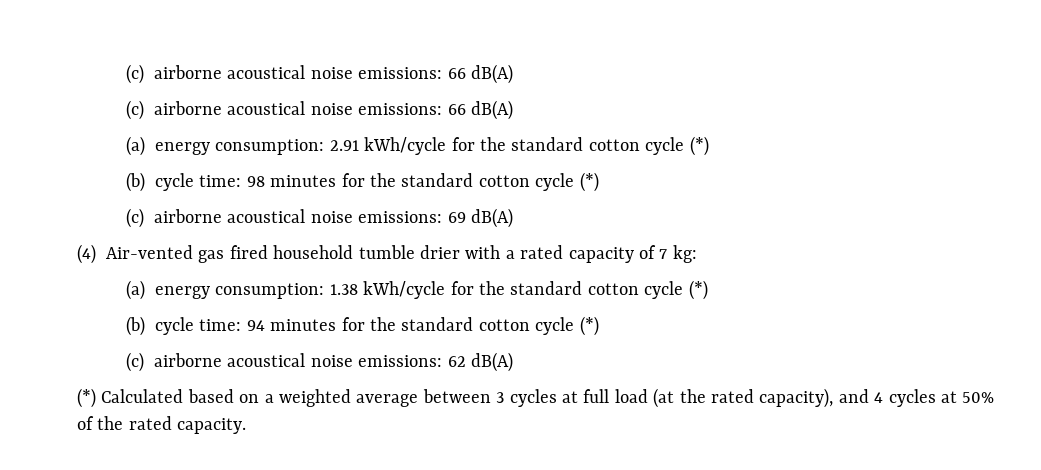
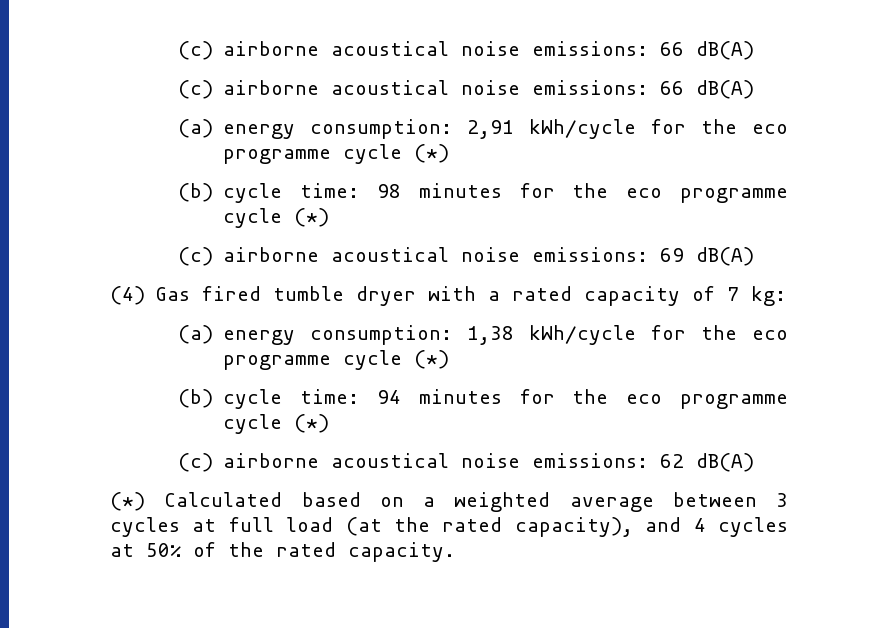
- (a) energy consumption: 2.91 kWh/cycle for the standard cotton cycle (*)
+ (a) energy consumption: 2,91 kWh/cycle for the eco programme cycle (*)
- (b) cycle time: 98 minutes for the standard cotton cycle (*)
+ (b) cycle time: 98 minutes for the eco programme cycle (*)
- (4) Air-vented gas fired household tumble drier with a rated capacity of 7 kg:
+ (4) Gas fired tumble dryer with a rated capacity of 7 kg:
- (a) energy consumption: 1.38 kWh/cycle for the standard cotton cycle (*)
+ (a) energy consumption: 1,38 kWh/cycle for the eco programme cycle (*)
- (b) cycle time: 94 minutes for the standard cotton cycle (*)
+ (b) cycle time: 94 minutes for the eco programme cycle (*)

